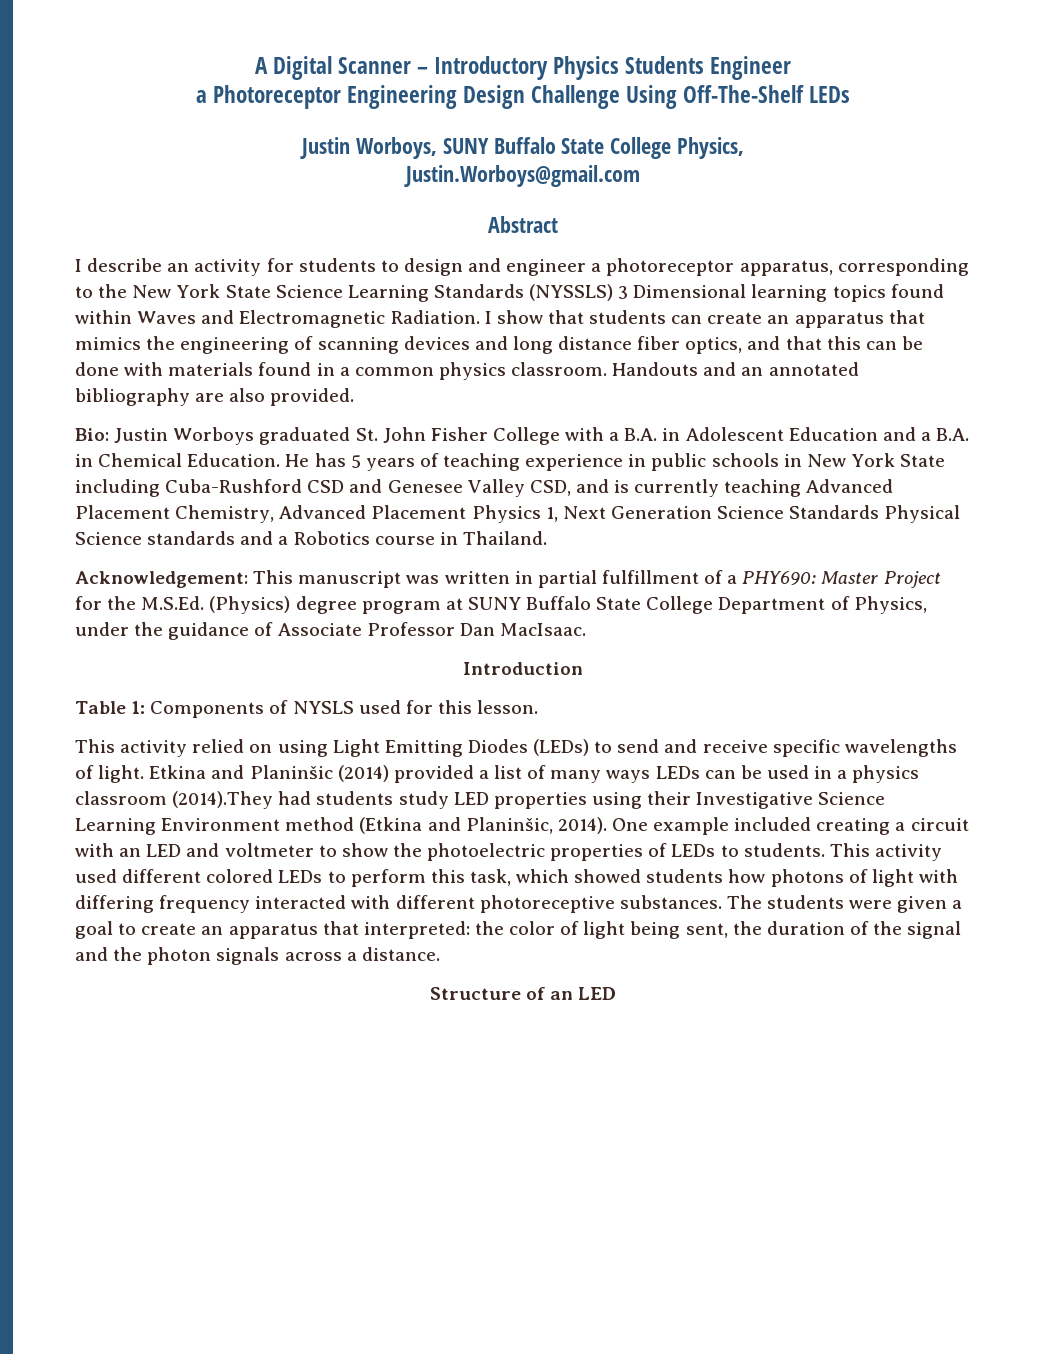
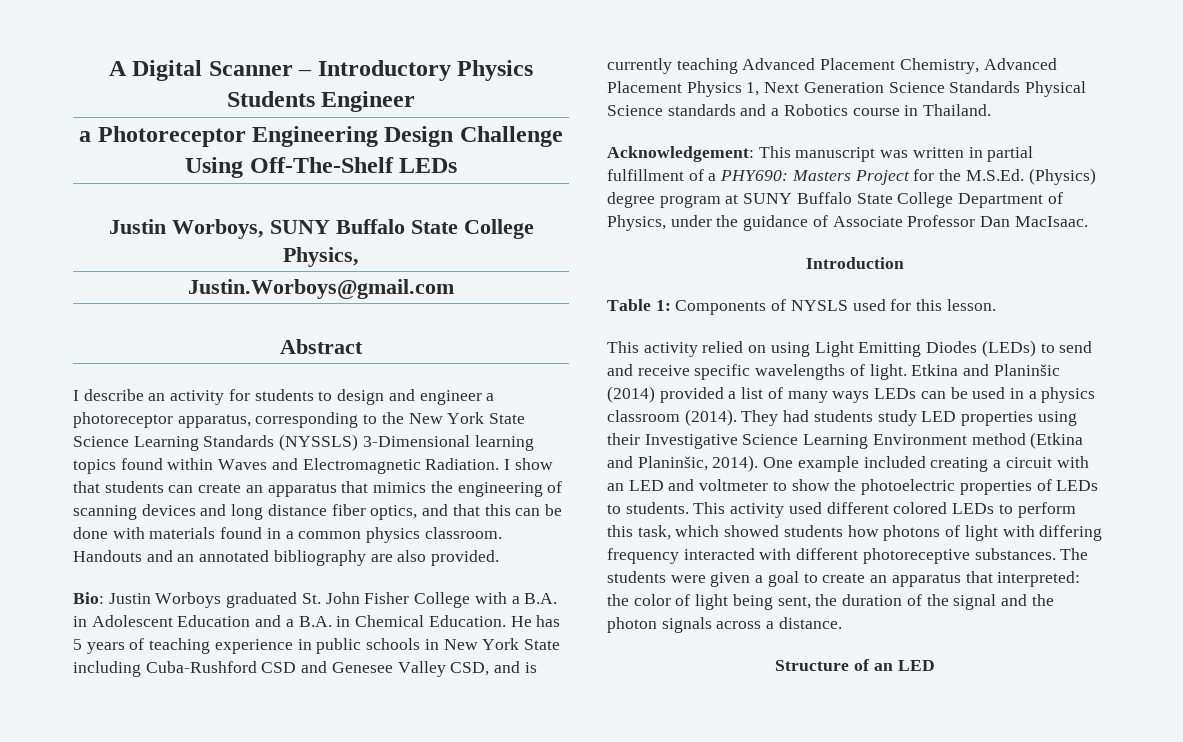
- I describe an activity for students to design and engineer a photoreceptor apparatus, corresponding to the New York State Science Learning Standards (NYSSLS) 3 Dimensional learning topics found within Waves and Electromagnetic Radiation.
+ I describe an activity for students to design and engineer a photoreceptor apparatus, corresponding to the New York State Science Learning Standards (NYSSLS) 3-Dimensional learning topics found within Waves and Electromagnetic Radiation.
- Acknowledgement: This manuscript was written in partial fulfillment of a PHY690: Master Project for the M.S.Ed. (Physics) degree program at SUNY Buffalo State College Department of Physics, under the guidance of Associate Professor Dan MacIsaac.
+ Acknowledgement: This manuscript was written in partial fulfillment of a PHY690: Masters Project for the M.S.Ed. (Physics) degree program at SUNY Buffalo State College Department of Physics, under the guidance of Associate Professor Dan MacIsaac.
- Etkina and Planinšic (2014) provided a list of many ways LEDs can be used in a physics classroom (2014).They had students study LED properties using their Investigative Science Learning Environment method (Etkina and Planinšic, 2014).
+ Etkina and Planinšic (2014) provided a list of many ways LEDs can be used in a physics classroom (2014). They had students study LED properties using their Investigative Science Learning Environment method (Etkina and Planinšic, 2014).

